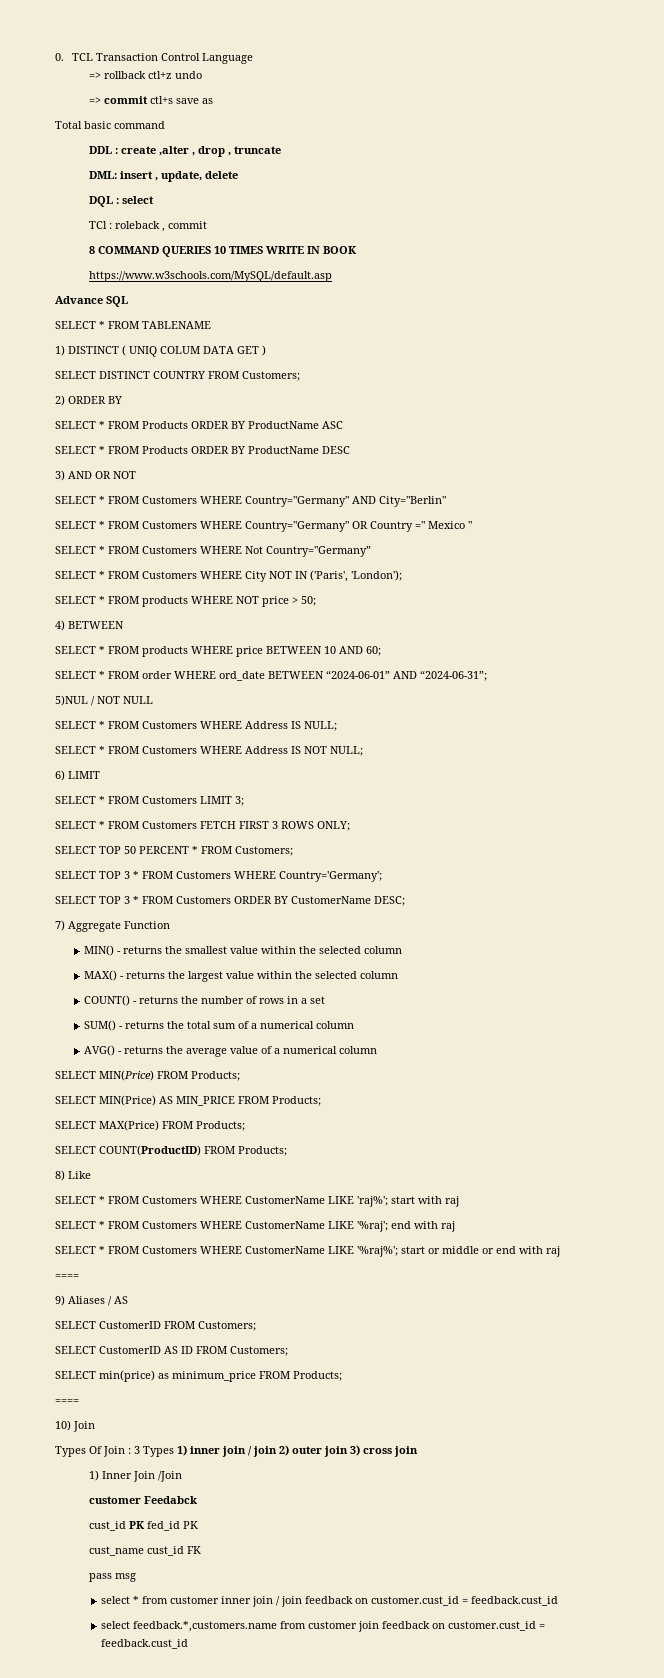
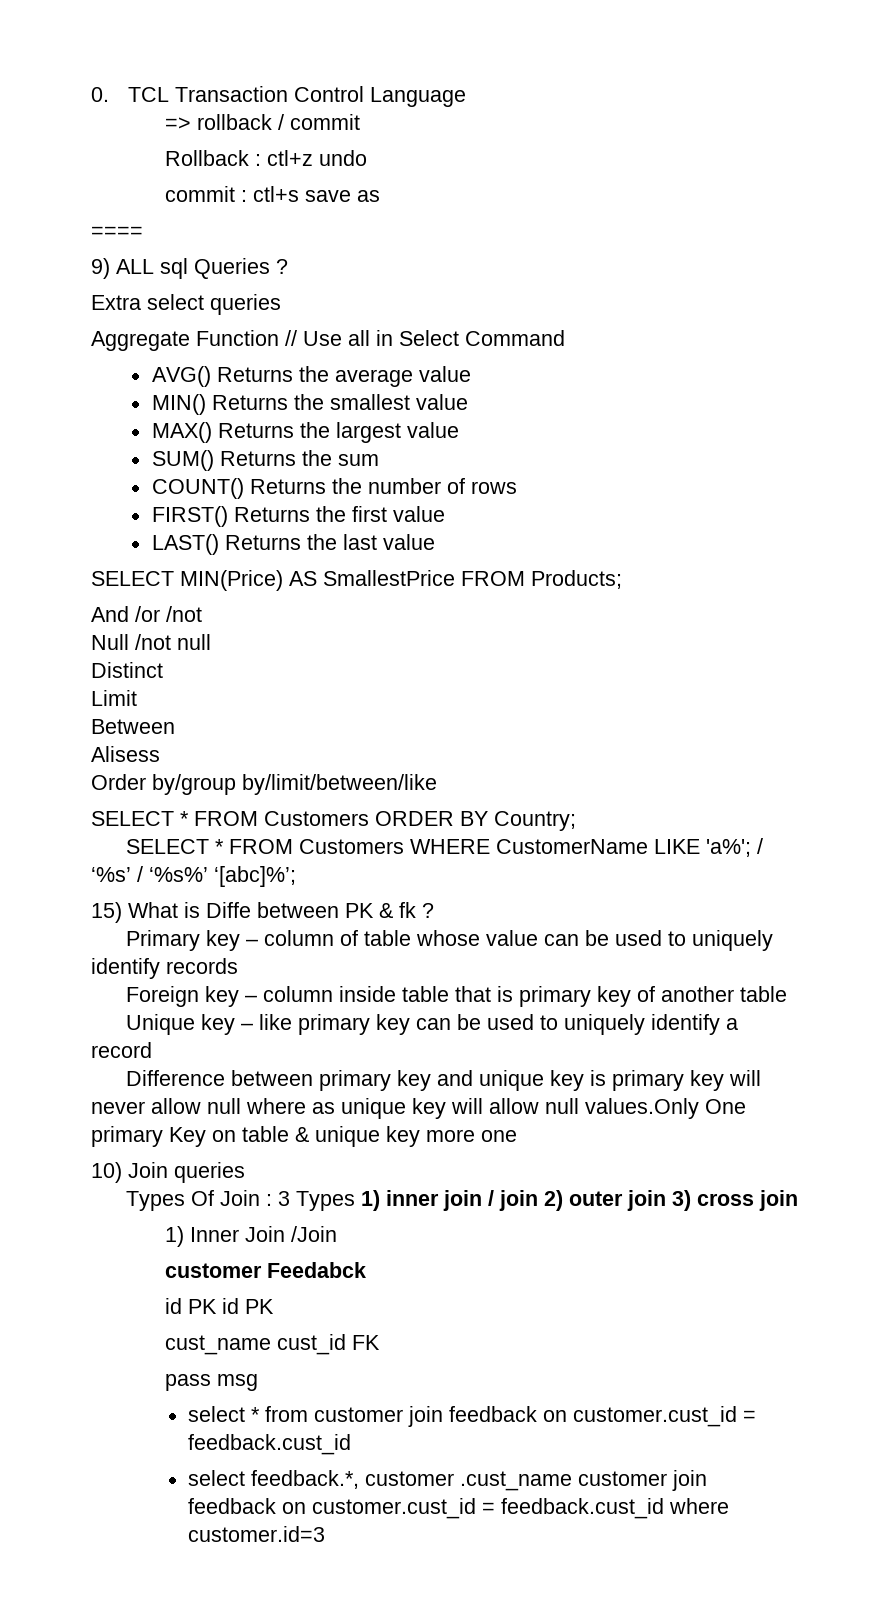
- => rollback ctl+z undo
+ => rollback / commit
+ Rollback : ctl+z undo
- => commit ctl+s save as
+ commit : ctl+s save as
- Total basic command
- DDL : create ,alter , drop , truncate
- DML: insert , update, delete
- DQL : select
- TCl : roleback , commit
- 8 COMMAND QUERIES 10 TIMES WRITE IN BOOK
- https://www.w3schools.com/MySQL/default.asp
- Advance SQL
- SELECT * FROM TABLENAME
- 1) DISTINCT ( UNIQ COLUM DATA GET )
- SELECT DISTINCT COUNTRY FROM Customers;
- 2) ORDER BY
- SELECT * FROM Products ORDER BY ProductName ASC
- SELECT * FROM Products ORDER BY ProductName DESC
- 3) AND OR NOT
- SELECT * FROM Customers WHERE Country="Germany" AND City="Berlin"
- SELECT * FROM Customers WHERE Country="Germany" OR Country =" Mexico "
- SELECT * FROM Customers WHERE Not Country="Germany”
- SELECT * FROM Customers WHERE City NOT IN ('Paris', 'London');
- SELECT * FROM products WHERE NOT price > 50;
- 4) BETWEEN
- SELECT * FROM products WHERE price BETWEEN 10 AND 60;
- SELECT * FROM order WHERE ord_date BETWEEN “2024-06-01” AND “2024-06-31”;
- 5)NUL / NOT NULL
- SELECT * FROM Customers WHERE Address IS NULL;
- SELECT * FROM Customers WHERE Address IS NOT NULL;
- 6) LIMIT
- SELECT * FROM Customers LIMIT 3;
- SELECT * FROM Customers FETCH FIRST 3 ROWS ONLY;
- SELECT TOP 50 PERCENT * FROM Customers;
- SELECT TOP 3 * FROM Customers WHERE Country='Germany';
- SELECT TOP 3 * FROM Customers ORDER BY CustomerName DESC;
- 7) Aggregate Function
- MIN() - returns the smallest value within the selected column
- MAX() - returns the largest value within the selected column
- COUNT() - returns the number of rows in a set
- SUM() - returns the total sum of a numerical column
- AVG() - returns the average value of a numerical column
- SELECT MIN(Price) FROM Products;
- SELECT MIN(Price) AS MIN_PRICE FROM Products;
- SELECT MAX(Price) FROM Products;
- SELECT COUNT(ProductID) FROM Products;
- 8) Like
- SELECT * FROM Customers WHERE CustomerName LIKE 'raj%'; start with raj
- SELECT * FROM Customers WHERE CustomerName LIKE '%raj'; end with raj
- SELECT * FROM Customers WHERE CustomerName LIKE '%raj%'; start or middle or end with raj
  ====
- 9) Aliases / AS
- SELECT CustomerID FROM Customers;
- SELECT CustomerID AS ID FROM Customers;
- SELECT min(price) as minimum_price FROM Products;
- ====
+ 9) ALL sql Queries ?
+ Extra select queries
+ Aggregate Function // Use all in Select Command
+ AVG() Returns the average value
+ MIN() Returns the smallest value
+ MAX() Returns the largest value
+ SUM() Returns the sum
+ COUNT() Returns the number of rows
+ FIRST() Returns the first value
+ LAST() Returns the last value
+ SELECT MIN(Price) AS SmallestPrice FROM Products;
+ And /or /not
+ Null /not null
+ Distinct
+ Limit
+ Between
+ Alisess
+ Order by/group by/limit/between/like
+ SELECT * FROM Customers ORDER BY Country;
+ SELECT * FROM Customers WHERE CustomerName LIKE 'a%'; / ‘%s’ / ‘%s%’ ‘[abc]%’;
+ 15) What is Diffe between PK & fk ?
+ Primary key – column of table whose value can be used to uniquely identify records
+ Foreign key – column inside table that is primary key of another table
+ Unique key – like primary key can be used to uniquely identify a record
+ Difference between primary key and unique key is primary key will never allow null where as unique key will allow null values.Only One primary Key on table & unique key more one
- 10) Join
+ 10) Join queries
- cust_id PK fed_id PK
+ id PK id PK
- select * from customer inner join / join feedback on customer.cust_id = feedback.cust_id
+ select * from customer join feedback on customer.cust_id = feedback.cust_id
- select feedback.*,customers.name from customer join feedback on customer.cust_id = feedback.cust_id
+ select feedback.*, customer .cust_name customer join feedback on customer.cust_id = feedback.cust_id where customer.id=3

